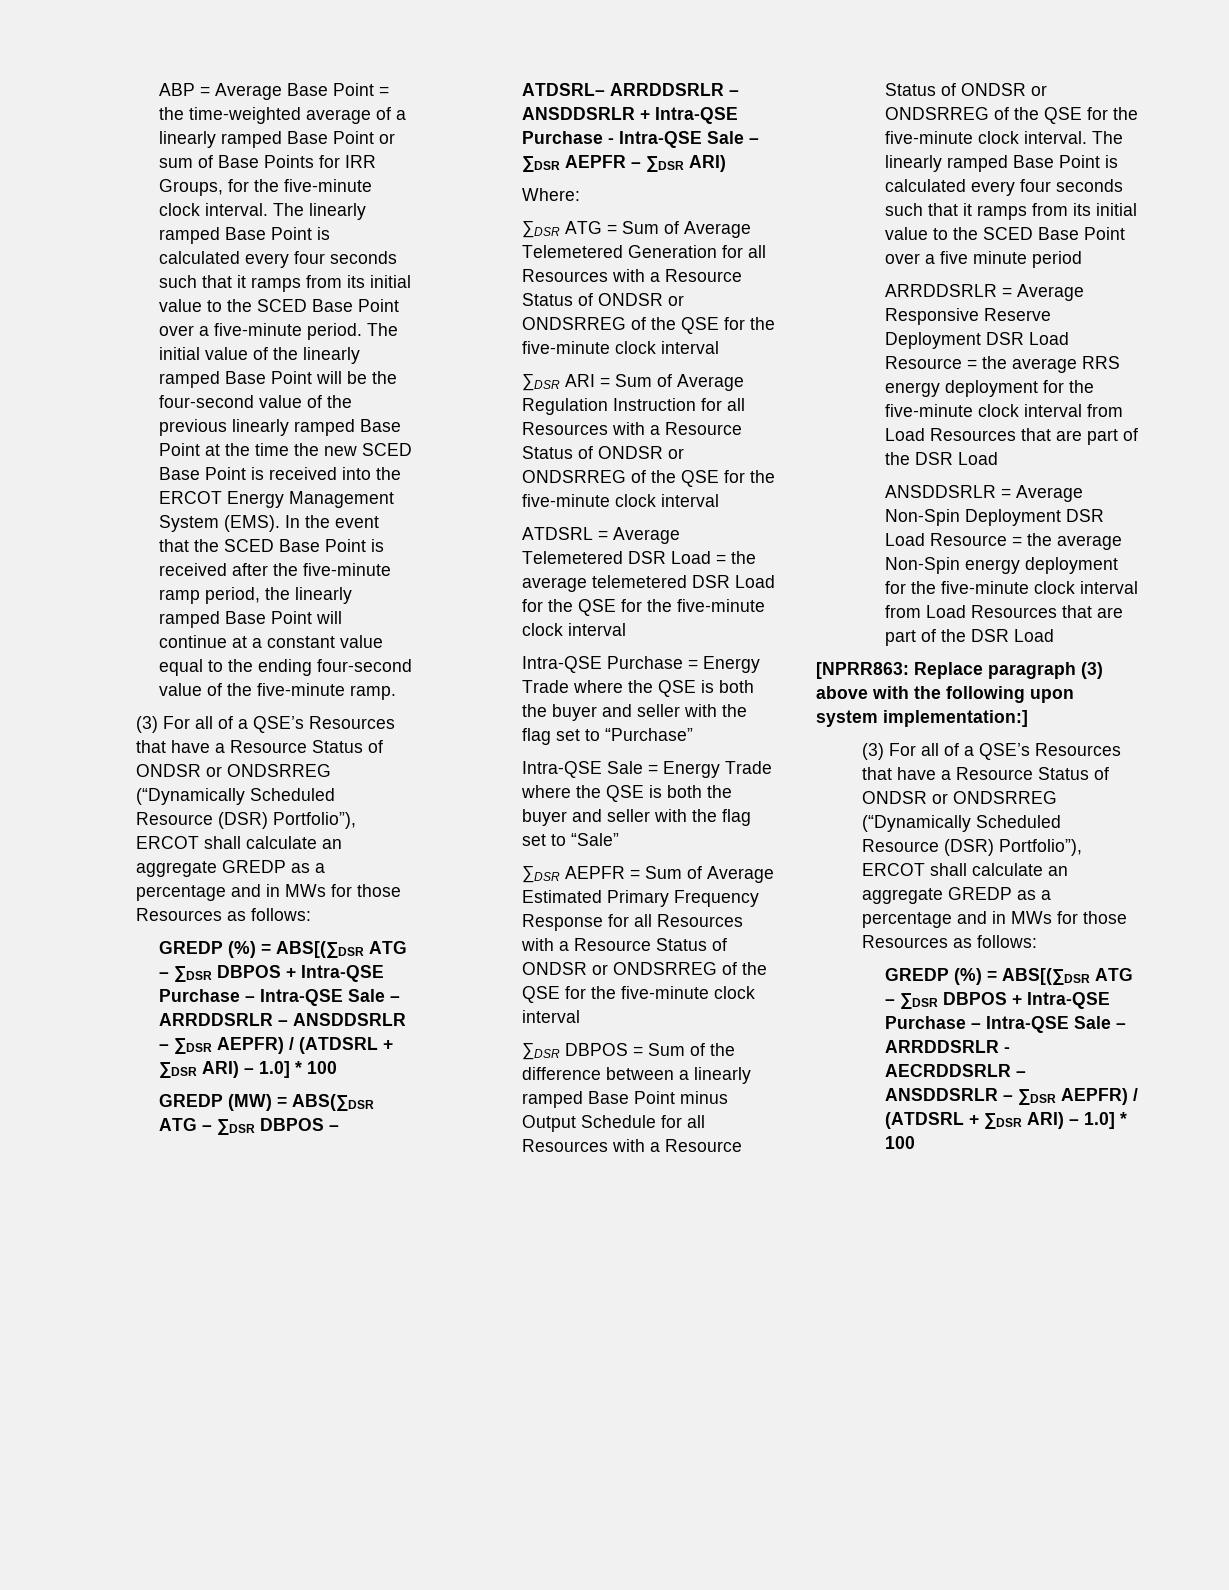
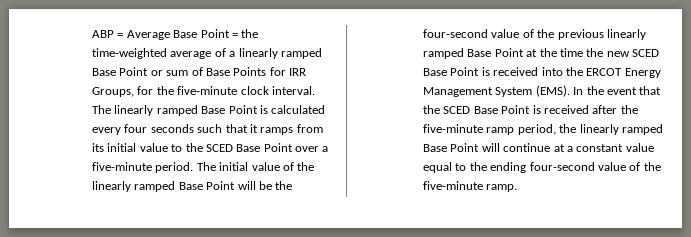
  In the event that the SCED Base Point is received after the five-minute ramp period, the linearly ramped Base Point will continue at a constant value equal to the ending four-second value of the five-minute ramp.
- (3) For all of a QSE’s Resources that have a Resource Status of ONDSR or ONDSRREG (“Dynamically Scheduled Resource (DSR) Portfolio”), ERCOT shall calculate an aggregate GREDP as a percentage and in MWs for those Resources as follows:
- GREDP (%) = ABS[(∑DSR ATG – ∑DSR DBPOS + Intra-QSE Purchase – Intra-QSE Sale – ARRDDSRLR – ANSDDSRLR – ∑DSR AEPFR) / (ATDSRL + ∑DSR ARI) – 1.0] * 100
- GREDP (MW) = ABS(∑DSR ATG – ∑DSR DBPOS – ATDSRL– ARRDDSRLR – ANSDDSRLR + Intra-QSE Purchase - Intra-QSE Sale – ∑DSR AEPFR – ∑DSR ARI)
- Where:
- ∑DSR ATG = Sum of Average Telemetered Generation for all Resources with a Resource Status of ONDSR or ONDSRREG of the QSE for the five-minute clock interval
- ∑DSR ARI = Sum of Average Regulation Instruction for all Resources with a Resource Status of ONDSR or ONDSRREG of the QSE for the five-minute clock interval
- ATDSRL = Average Telemetered DSR Load = the average telemetered DSR Load for the QSE for the five-minute clock interval
- Intra-QSE Purchase = Energy Trade where the QSE is both the buyer and seller with the flag set to “Purchase”
- Intra-QSE Sale = Energy Trade where the QSE is both the buyer and seller with the flag set to “Sale”
- ∑DSR AEPFR = Sum of Average Estimated Primary Frequency Response for all Resources with a Resource Status of ONDSR or ONDSRREG of the QSE for the five-minute clock interval
- ∑DSR DBPOS = Sum of the difference between a linearly ramped Base Point minus Output Schedule for all Resources with a Resource Status of ONDSR or ONDSRREG of the QSE for the five-minute clock interval. The linearly ramped Base Point is calculated every four seconds such that it ramps from its initial value to the SCED Base Point over a five minute period
- ARRDDSRLR = Average Responsive Reserve Deployment DSR Load Resource = the average RRS energy deployment for the five-minute clock interval from Load Resources that are part of the DSR Load
- ANSDDSRLR = Average Non-Spin Deployment DSR Load Resource = the average Non-Spin energy deployment for the five-minute clock interval from Load Resources that are part of the DSR Load
- [NPRR863: Replace paragraph (3) above with the following upon system implementation:]
- (3) For all of a QSE’s Resources that have a Resource Status of ONDSR or ONDSRREG (“Dynamically Scheduled Resource (DSR) Portfolio”), ERCOT shall calculate an aggregate GREDP as a percentage and in MWs for those Resources as follows:
- GREDP (%) = ABS[(∑DSR ATG – ∑DSR DBPOS + Intra-QSE Purchase – Intra-QSE Sale – ARRDDSRLR - AECRDDSRLR – ANSDDSRLR – ∑DSR AEPFR) / (ATDSRL + ∑DSR ARI) – 1.0] * 100

